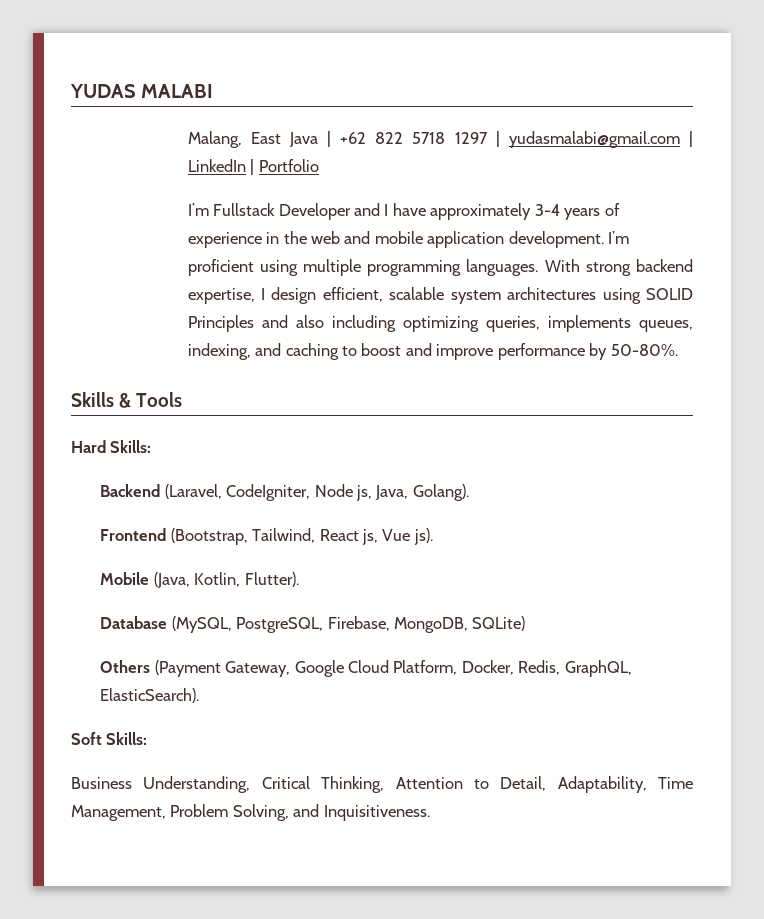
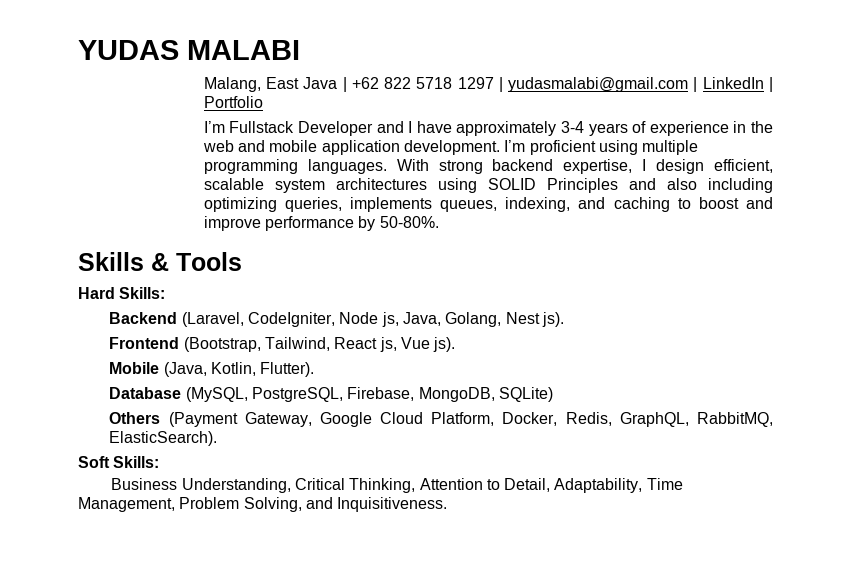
- Backend (Laravel, CodeIgniter, Node js, Java, Golang).
+ Backend (Laravel, CodeIgniter, Node js, Java, Golang, Nest js).
- Others (Payment Gateway, Google Cloud Platform, Docker, Redis, GraphQL, ElasticSearch).
+ Others (Payment Gateway, Google Cloud Platform, Docker, Redis, GraphQL, RabbitMQ, ElasticSearch).

